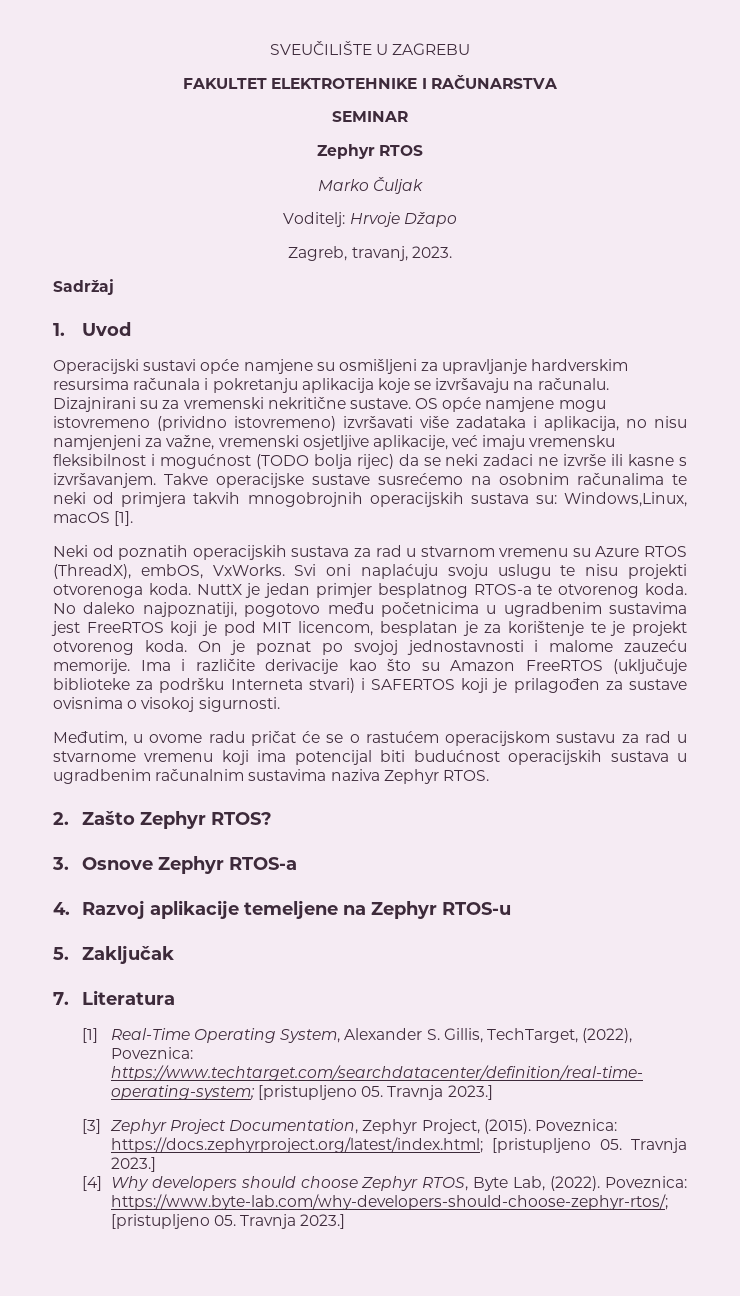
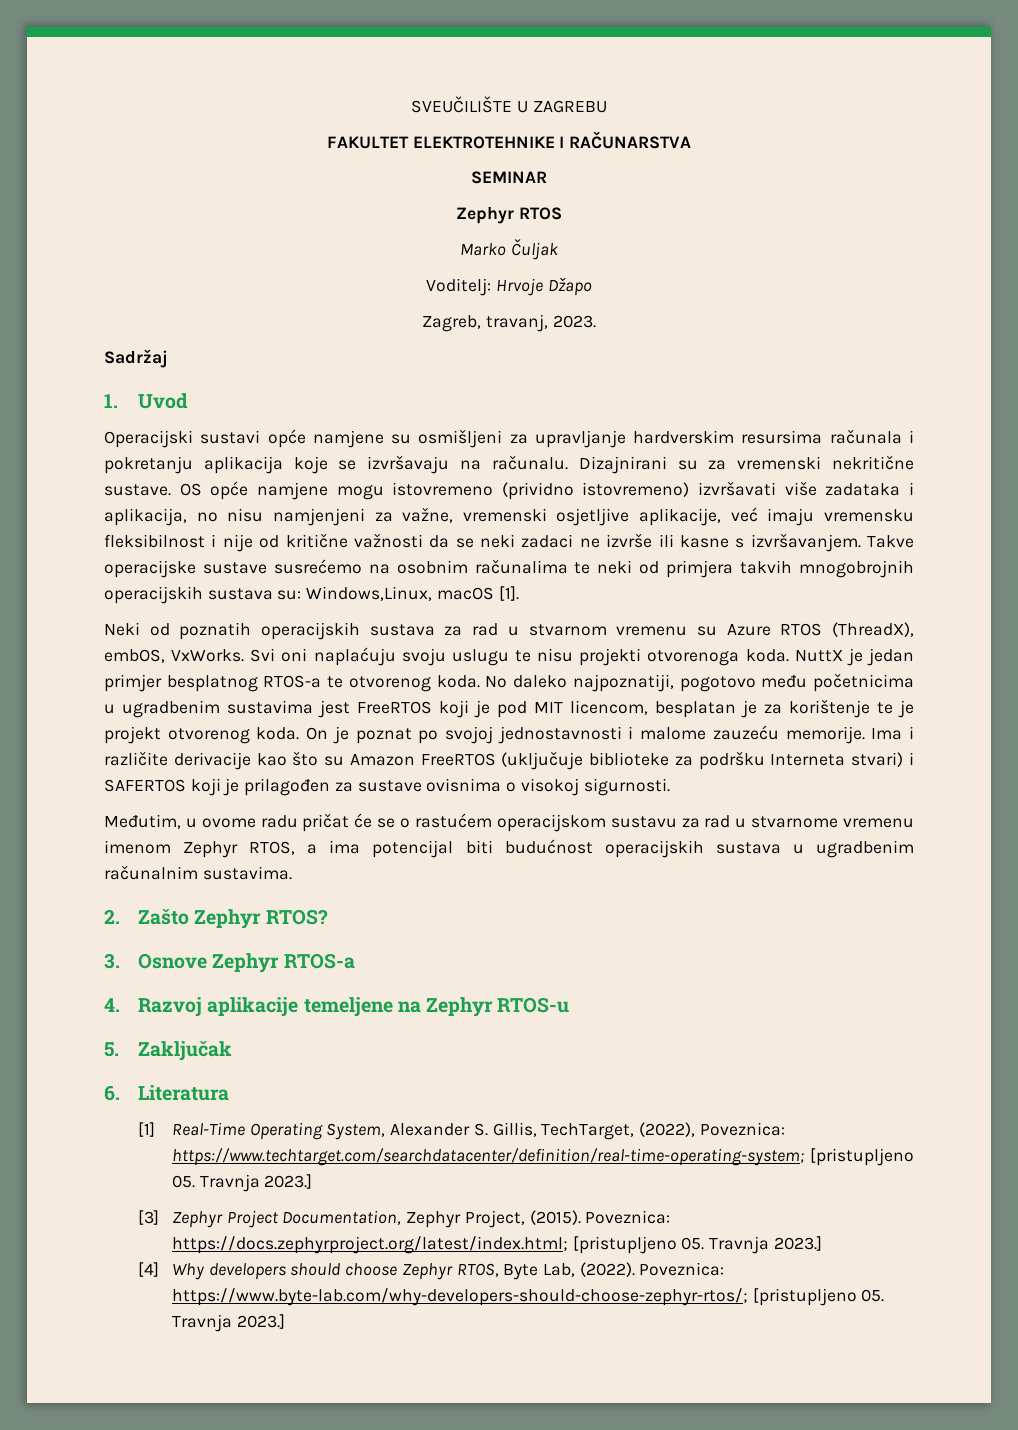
- OS opće namjene mogu istovremeno (prividno istovremeno) izvršavati više zadataka i aplikacija, no nisu namjenjeni za važne, vremenski osjetljive aplikacije, već imaju vremensku fleksibilnost i mogućnost (TODO bolja rijec) da se neki zadaci ne izvrše ili kasne s izvršavanjem.
+ OS opće namjene mogu istovremeno (prividno istovremeno) izvršavati više zadataka i aplikacija, no nisu namjenjeni za važne, vremenski osjetljive aplikacije, već imaju vremensku fleksibilnost i nije od kritične važnosti da se neki zadaci ne izvrše ili kasne s izvršavanjem.
- Međutim, u ovome radu pričat će se o rastućem operacijskom sustavu za rad u stvarnome vremenu koji ima potencijal biti budućnost operacijskih sustava u ugradbenim računalnim sustavima naziva Zephyr RTOS.
+ Međutim, u ovome radu pričat će se o rastućem operacijskom sustavu za rad u stvarnome vremenu imenom Zephyr RTOS, a ima potencijal biti budućnost operacijskih sustava u ugradbenim računalnim sustavima.
- 7. Literatura
+ 6. Literatura

